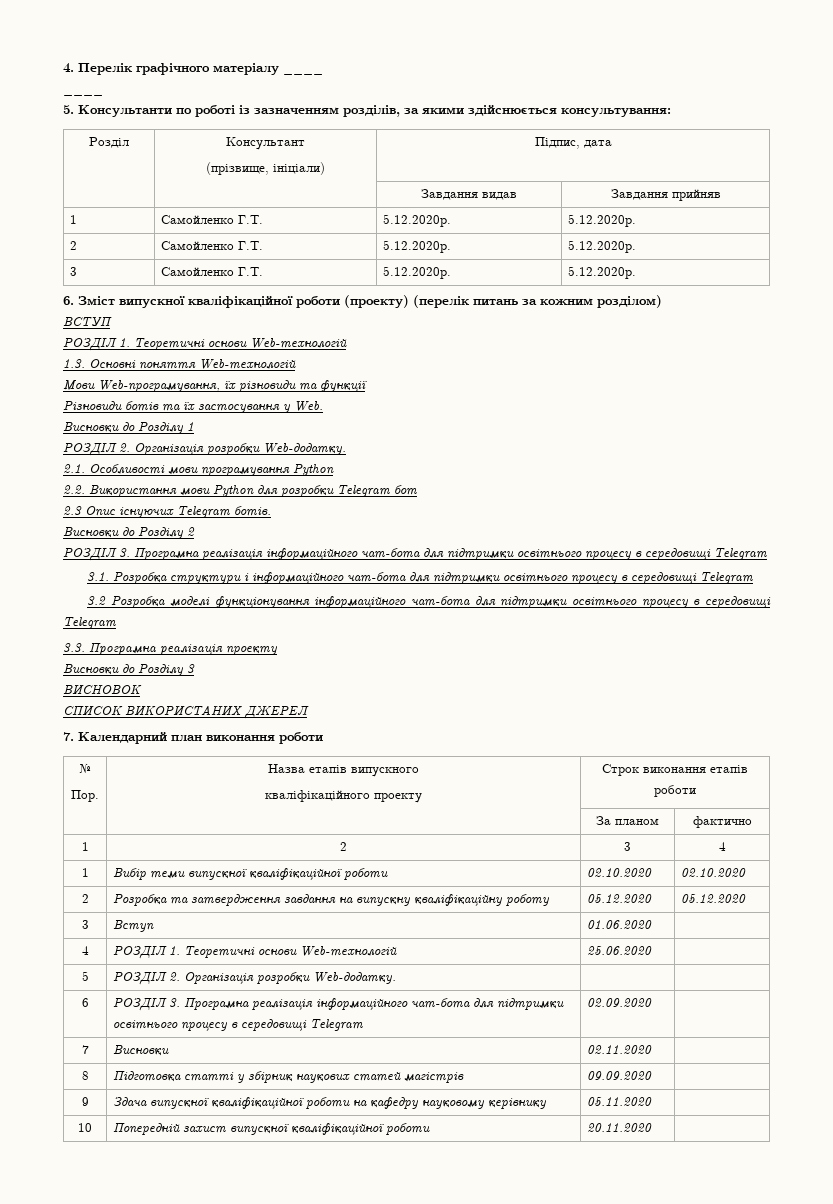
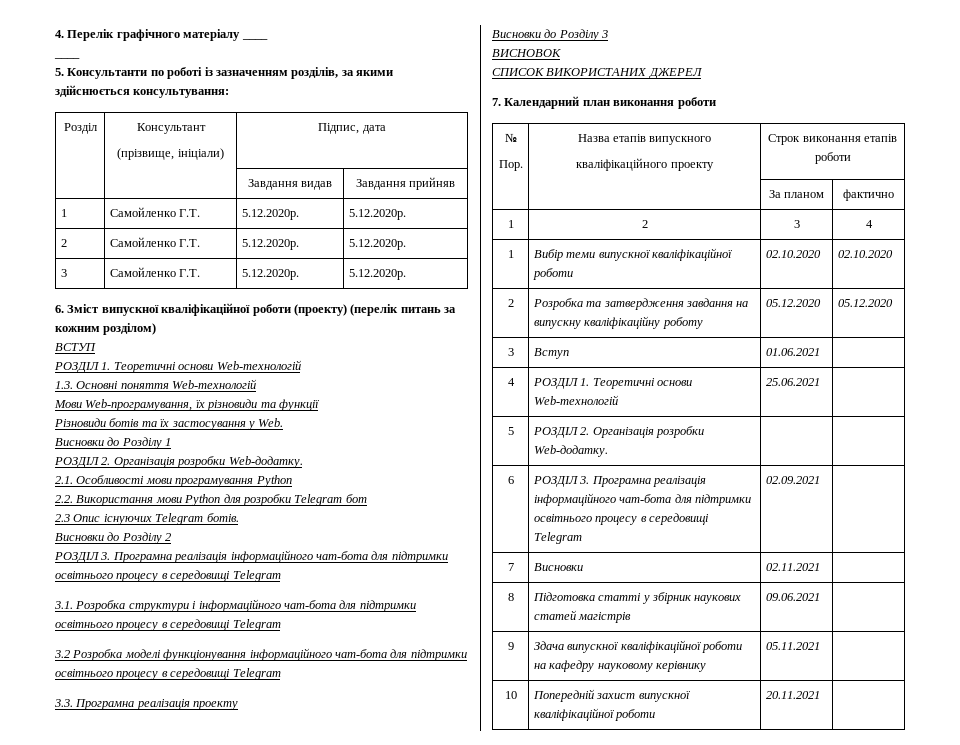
- 3 | Вступ | 01.06.2020 |
+ 3 | Вступ | 01.06.2021 |
- 4 | РОЗДІЛ 1. Теоретичні основи Web-технологій | 25.06.2020 |
+ 4 | РОЗДІЛ 1. Теоретичні основи Web-технологій | 25.06.2021 |
- 6 | РОЗДІЛ 3. Програмна реалізація інформаційного чат-бота для підтримки освітнього процесу в середовищі Telegram | 02.09.2020 |
+ 6 | РОЗДІЛ 3. Програмна реалізація інформаційного чат-бота для підтримки освітнього процесу в середовищі Telegram | 02.09.2021 |
- 7 | Висновки | 02.11.2020 |
+ 7 | Висновки | 02.11.2021 |
- 8 | Підготовка статті у збірник наукових статей магістрів | 09.09.2020 |
+ 8 | Підготовка статті у збірник наукових статей магістрів | 09.06.2021 |
- 9 | Здача випускної кваліфікаційної роботи на кафедру науковому керівнику | 05.11.2020 |
+ 9 | Здача випускної кваліфікаційної роботи на кафедру науковому керівнику | 05.11.2021 |
- 10 | Попередній захист випускної кваліфікаційної роботи | 20.11.2020 |
+ 10 | Попередній захист випускної кваліфікаційної роботи | 20.11.2021 |

